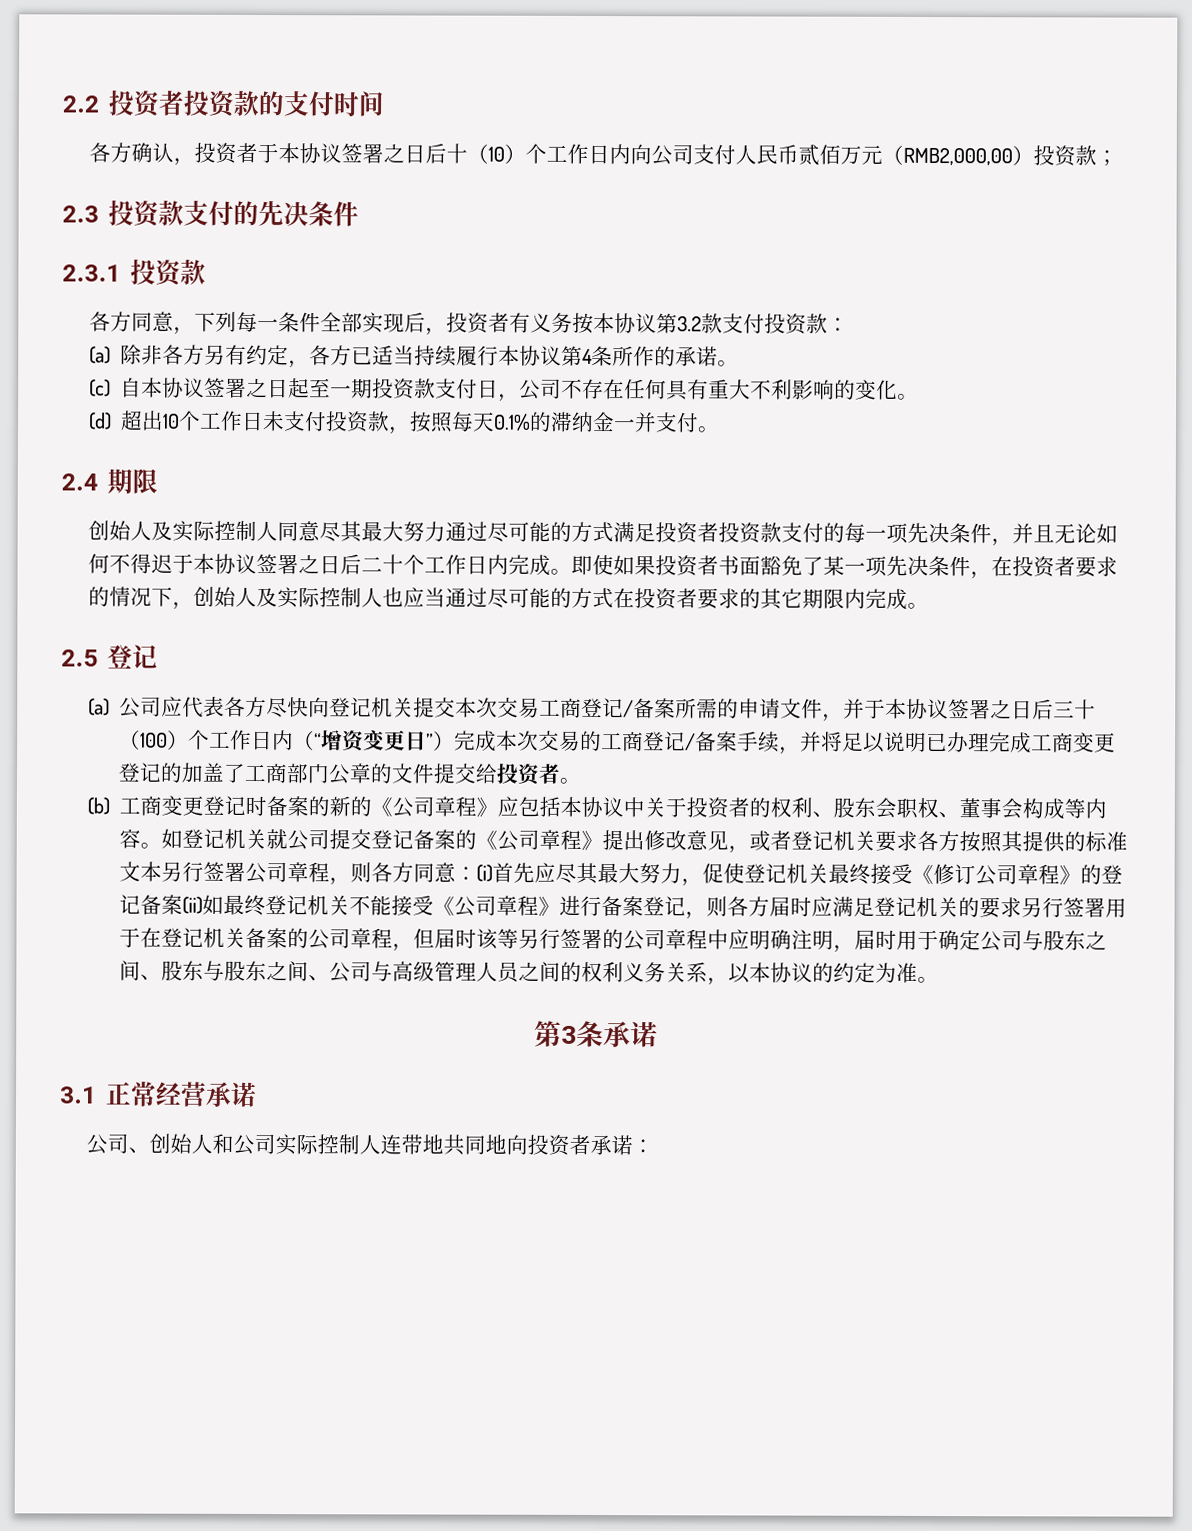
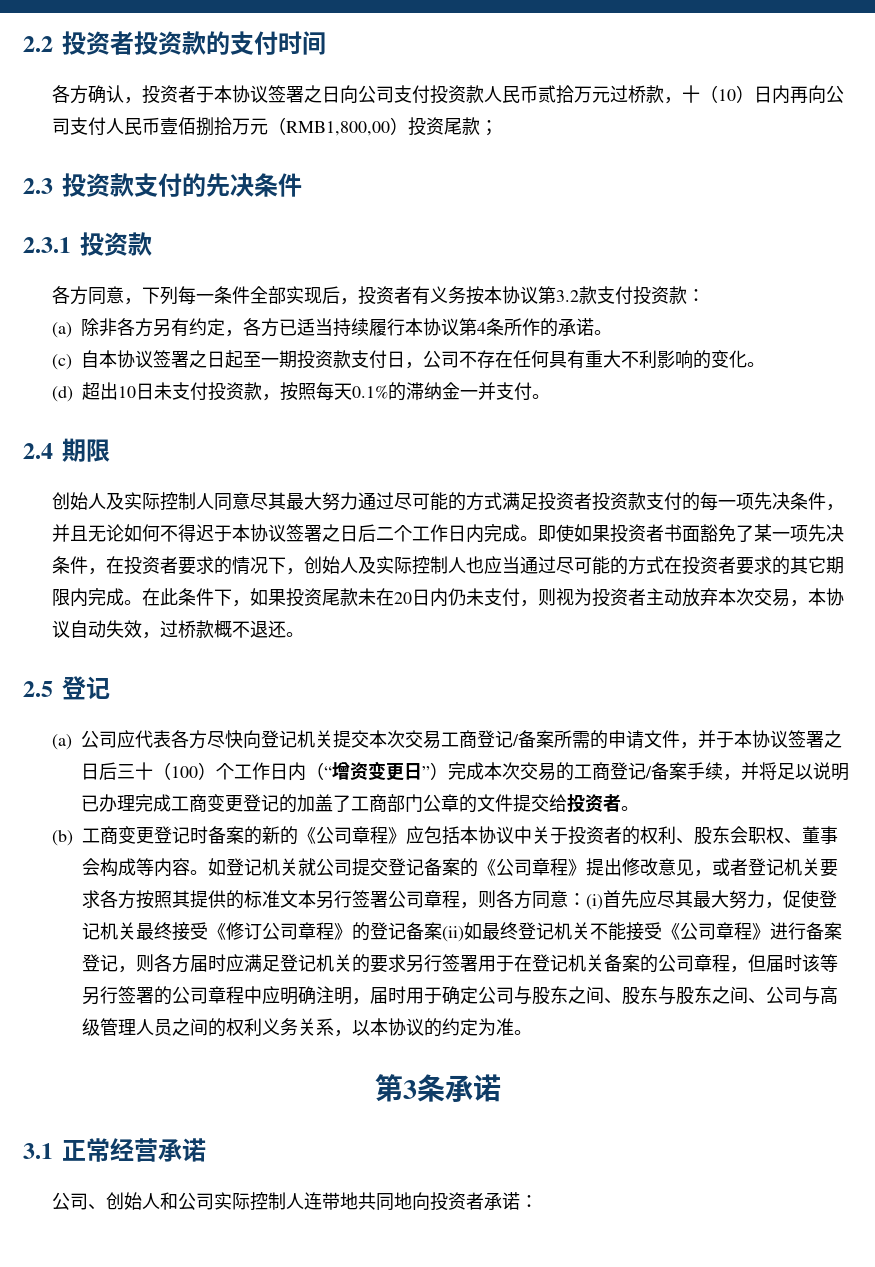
- 各方确认，投资者于本协议签署之日后十（10）个工作日内向公司支付人民币贰佰万元（RMB2,000,00）投资款；
+ 各方确认，投资者于本协议签署之日向公司支付投资款人民币贰拾万元过桥款，十（10）日内再向公司支付人民币壹佰捌拾万元（RMB1,800,00）投资尾款；
- (d)超出10个工作日未支付投资款，按照每天0.1%的滞纳金一并支付。
+ (d)超出10日未支付投资款，按照每天0.1%的滞纳金一并支付。
- 创始人及实际控制人同意尽其最大努力通过尽可能的方式满足投资者投资款支付的每一项先决条件，并且无论如何不得迟于本协议签署之日后二十个工作日内完成。
+ 创始人及实际控制人同意尽其最大努力通过尽可能的方式满足投资者投资款支付的每一项先决条件，并且无论如何不得迟于本协议签署之日后二个工作日内完成。
+ 在此条件下，如果投资尾款未在20日内仍未支付，则视为投资者主动放弃本次交易，本协议自动失效，过桥款概不退还。

